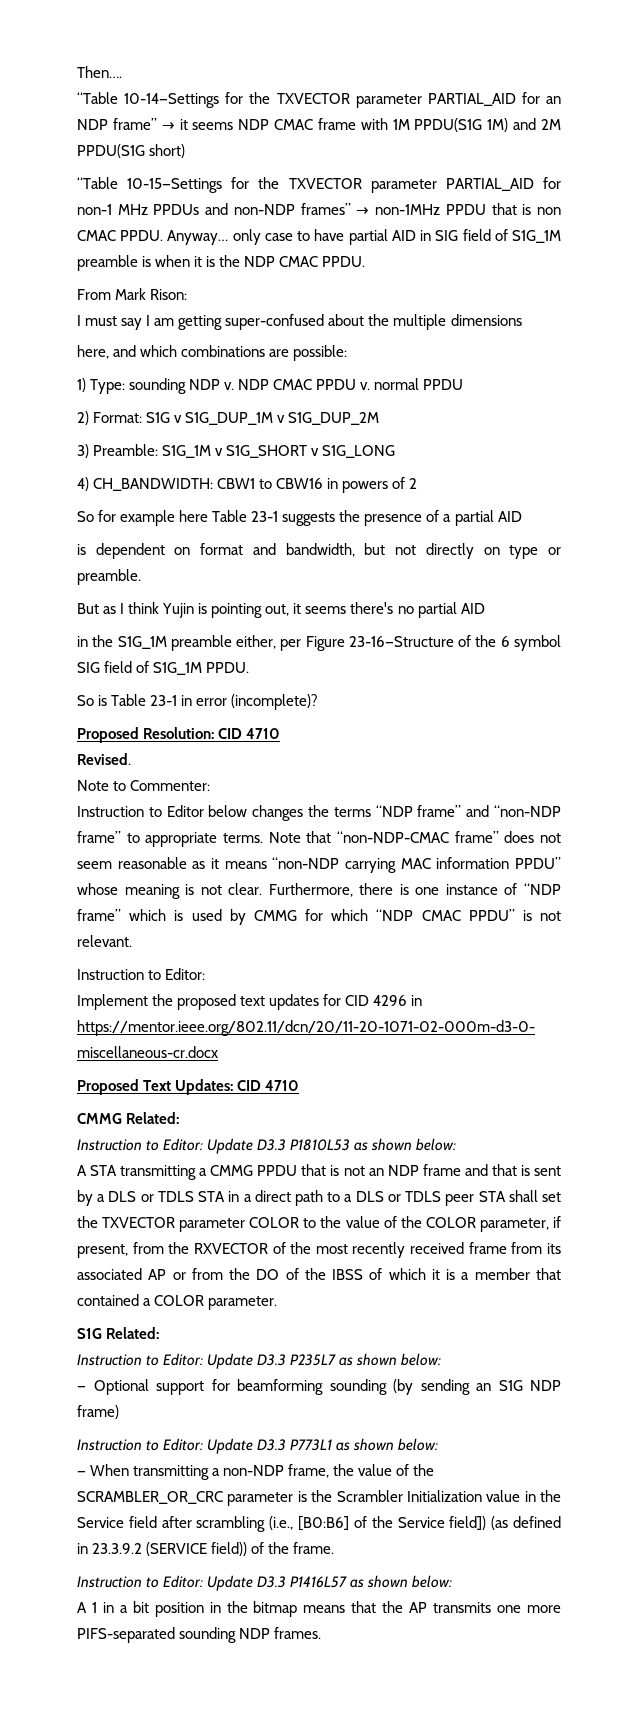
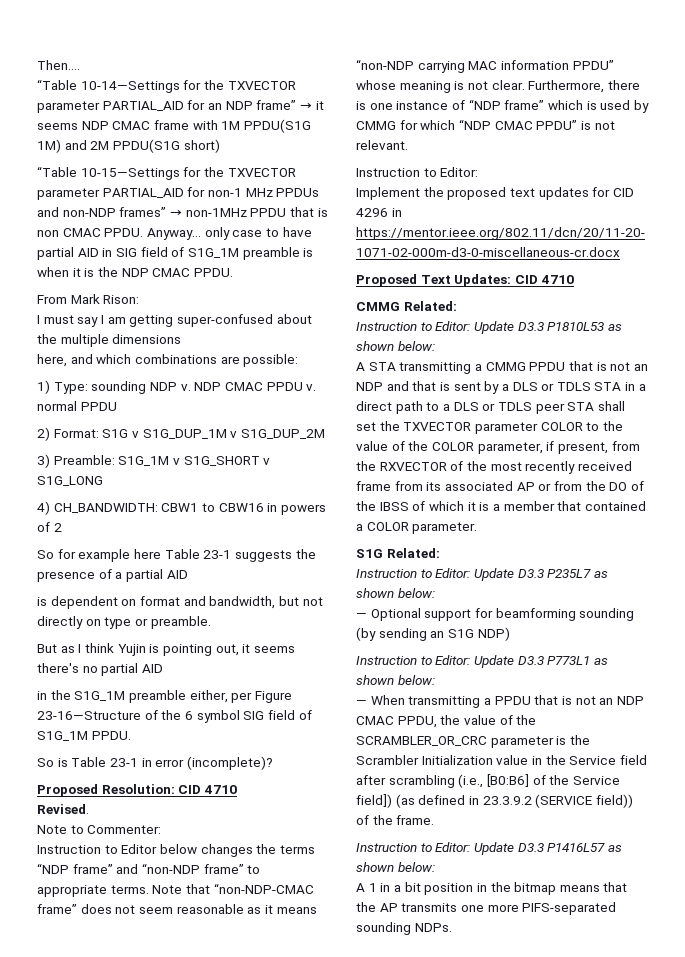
- A STA transmitting a CMMG PPDU that is not an NDP frame and that is sent by a DLS or TDLS STA in a direct path to a DLS or TDLS peer STA shall set the TXVECTOR parameter COLOR to the value of the COLOR parameter, if present, from the RXVECTOR of the most recently received frame from its associated AP or from the DO of the IBSS of which it is a member that contained a COLOR parameter.
+ A STA transmitting a CMMG PPDU that is not an NDP and that is sent by a DLS or TDLS STA in a direct path to a DLS or TDLS peer STA shall set the TXVECTOR parameter COLOR to the value of the COLOR parameter, if present, from the RXVECTOR of the most recently received frame from its associated AP or from the DO of the IBSS of which it is a member that contained a COLOR parameter.
- — Optional support for beamforming sounding (by sending an S1G NDP frame)
+ — Optional support for beamforming sounding (by sending an S1G NDP)
- — When transmitting a non-NDP frame, the value of the SCRAMBLER_OR_CRC parameter is the Scrambler Initialization value in the Service field after scrambling (i.e., [B0:B6] of the Service field]) (as defined in 23.3.9.2 (SERVICE field)) of the frame.
+ — When transmitting a PPDU that is not an NDP CMAC PPDU, the value of the SCRAMBLER_OR_CRC parameter is the Scrambler Initialization value in the Service field after scrambling (i.e., [B0:B6] of the Service field]) (as defined in 23.3.9.2 (SERVICE field)) of the frame.
- A 1 in a bit position in the bitmap means that the AP transmits one more PIFS-separated sounding NDP frames.
+ A 1 in a bit position in the bitmap means that the AP transmits one more PIFS-separated sounding NDPs.

